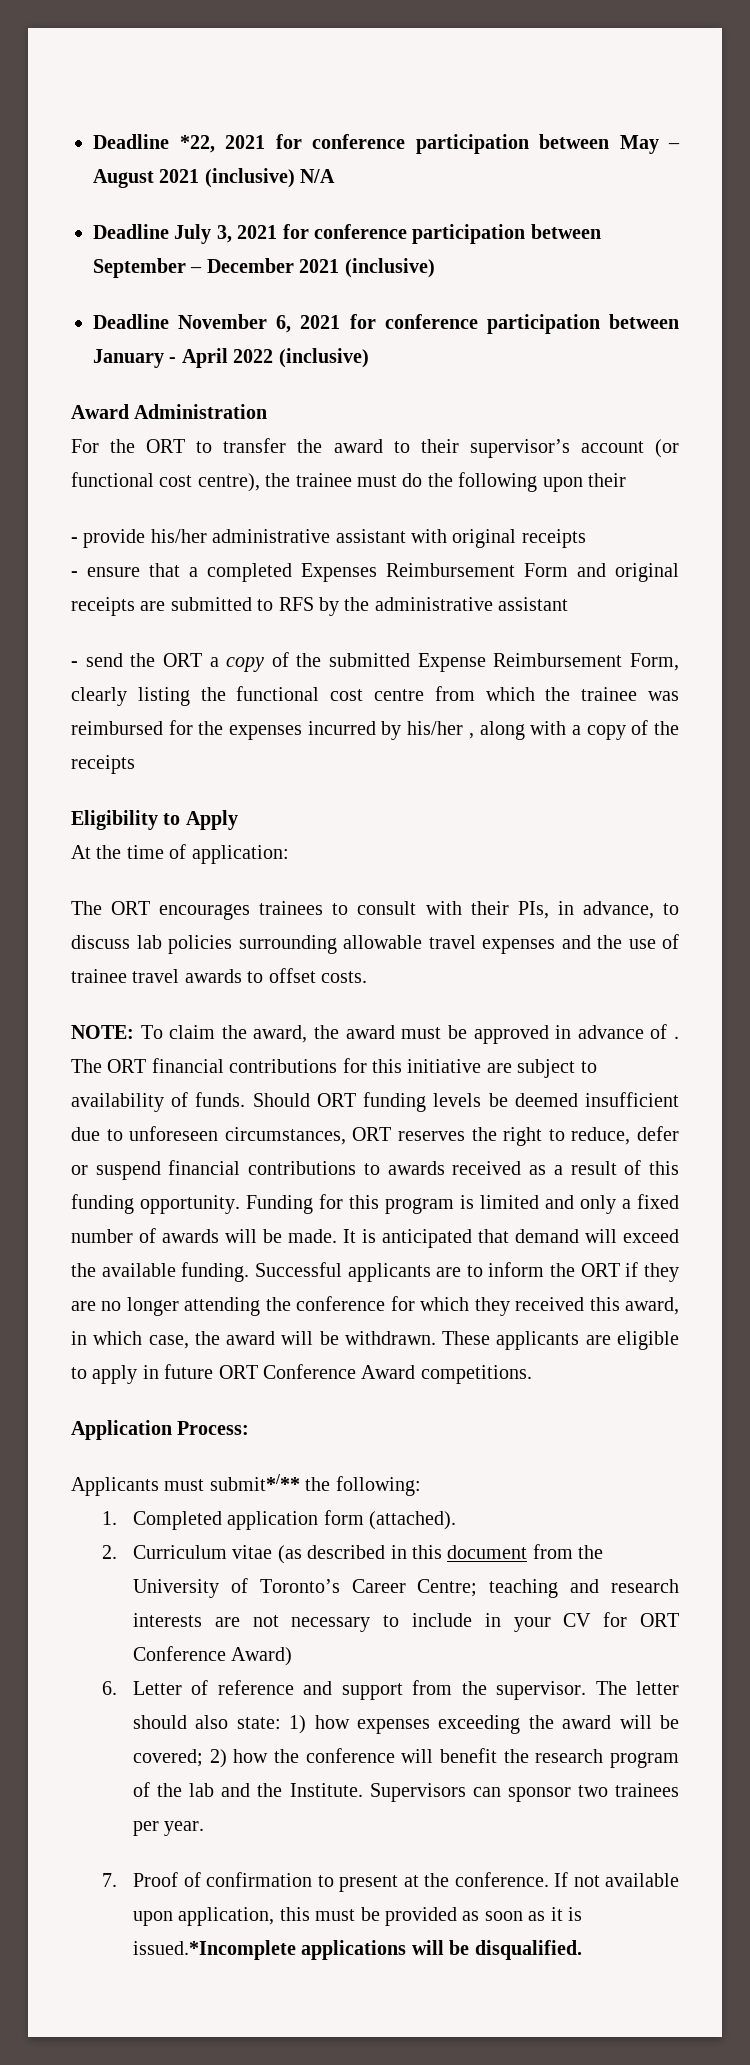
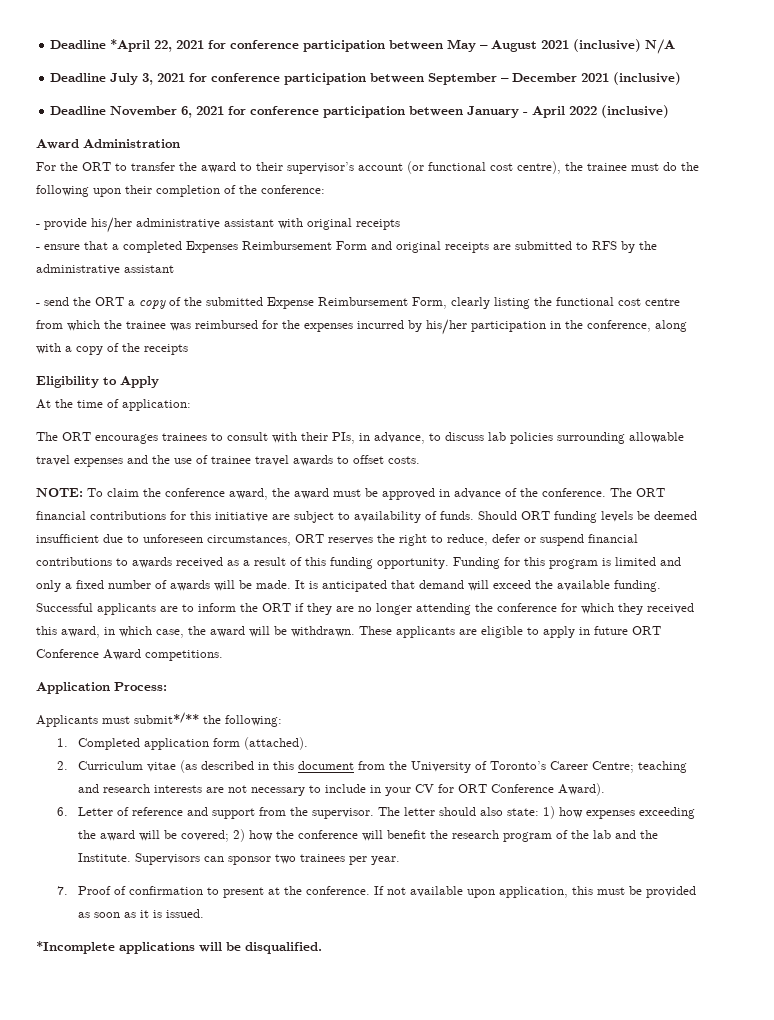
- Deadline *22, 2021 for conference participation between May – August 2021 (inclusive) N/A
+ Deadline *April 22, 2021 for conference participation between May – August 2021 (inclusive) N/A
- For the ORT to transfer the award to their supervisor’s account (or functional cost centre), the trainee must do the following upon their
+ For the ORT to transfer the award to their supervisor’s account (or functional cost centre), the trainee must do the following upon their completion of the conference:
- - send the ORT a copy of the submitted Expense Reimbursement Form, clearly listing the functional cost centre from which the trainee was reimbursed for the expenses incurred by his/her , along with a copy of the receipts
+ - send the ORT a copy of the submitted Expense Reimbursement Form, clearly listing the functional cost centre from which the trainee was reimbursed for the expenses incurred by his/her participation in the conference, along with a copy of the receipts
- NOTE: To claim the award, the award must be approved in advance of .
+ NOTE: To claim the conference award, the award must be approved in advance of the conference.
- 2. Curriculum vitae (as described in this document from the University of Toronto’s Career Centre; teaching and research interests are not necessary to include in your CV for ORT Conference Award)
+ 2. Curriculum vitae (as described in this document from the University of Toronto’s Career Centre; teaching and research interests are not necessary to include in your CV for ORT Conference Award).
- If not available upon application, this must be provided as soon as it is issued.*Incomplete applications will be disqualified.
+ If not available upon application, this must be provided as soon as it is issued.
+ *Incomplete applications will be disqualified.

